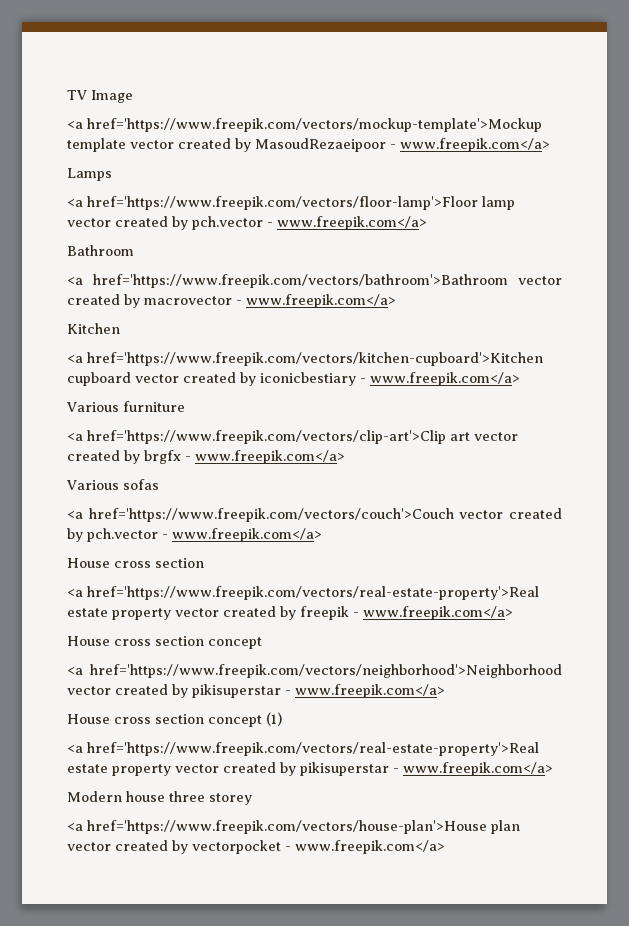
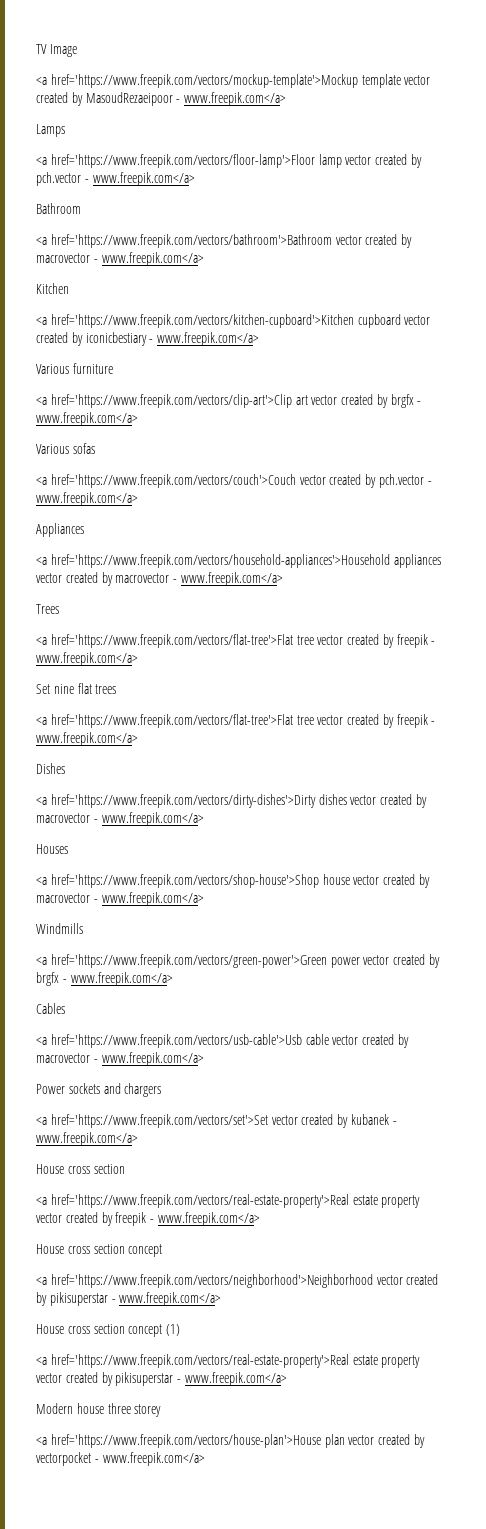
+ Appliances
+ <a href='https://www.freepik.com/vectors/household-appliances'>Household appliances vector created by macrovector - www.freepik.com</a>
+ Trees
+ <a href='https://www.freepik.com/vectors/flat-tree'>Flat tree vector created by freepik - www.freepik.com</a>
+ Set nine flat trees
+ <a href='https://www.freepik.com/vectors/flat-tree'>Flat tree vector created by freepik - www.freepik.com</a>
+ Dishes
+ <a href='https://www.freepik.com/vectors/dirty-dishes'>Dirty dishes vector created by macrovector - www.freepik.com</a>
+ Houses
+ <a href='https://www.freepik.com/vectors/shop-house'>Shop house vector created by macrovector - www.freepik.com</a>
+ Windmills
+ <a href='https://www.freepik.com/vectors/green-power'>Green power vector created by brgfx - www.freepik.com</a>
+ Cables
+ <a href='https://www.freepik.com/vectors/usb-cable'>Usb cable vector created by macrovector - www.freepik.com</a>
+ Power sockets and chargers
+ <a href='https://www.freepik.com/vectors/set'>Set vector created by kubanek - www.freepik.com</a>

